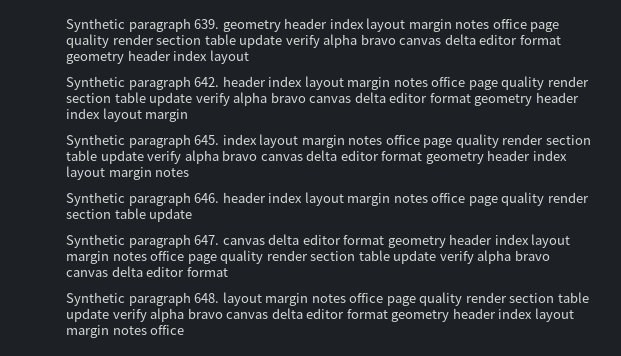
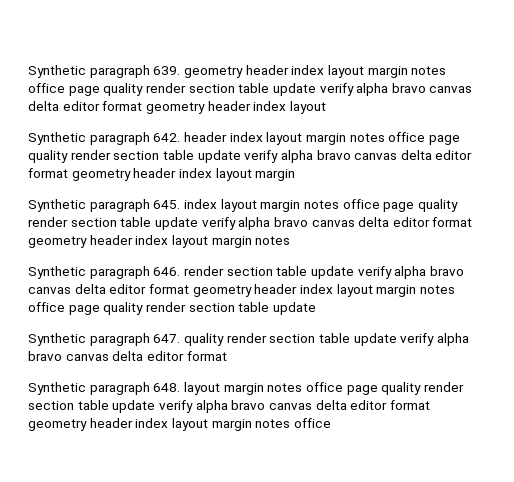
- Synthetic paragraph 646. header index layout margin notes office page quality render section table update
+ Synthetic paragraph 646. render section table update verify alpha bravo canvas delta editor format geometry header index layout margin notes office page quality render section table update
- Synthetic paragraph 647. canvas delta editor format geometry header index layout margin notes office page quality render section table update verify alpha bravo canvas delta editor format
+ Synthetic paragraph 647. quality render section table update verify alpha bravo canvas delta editor format

